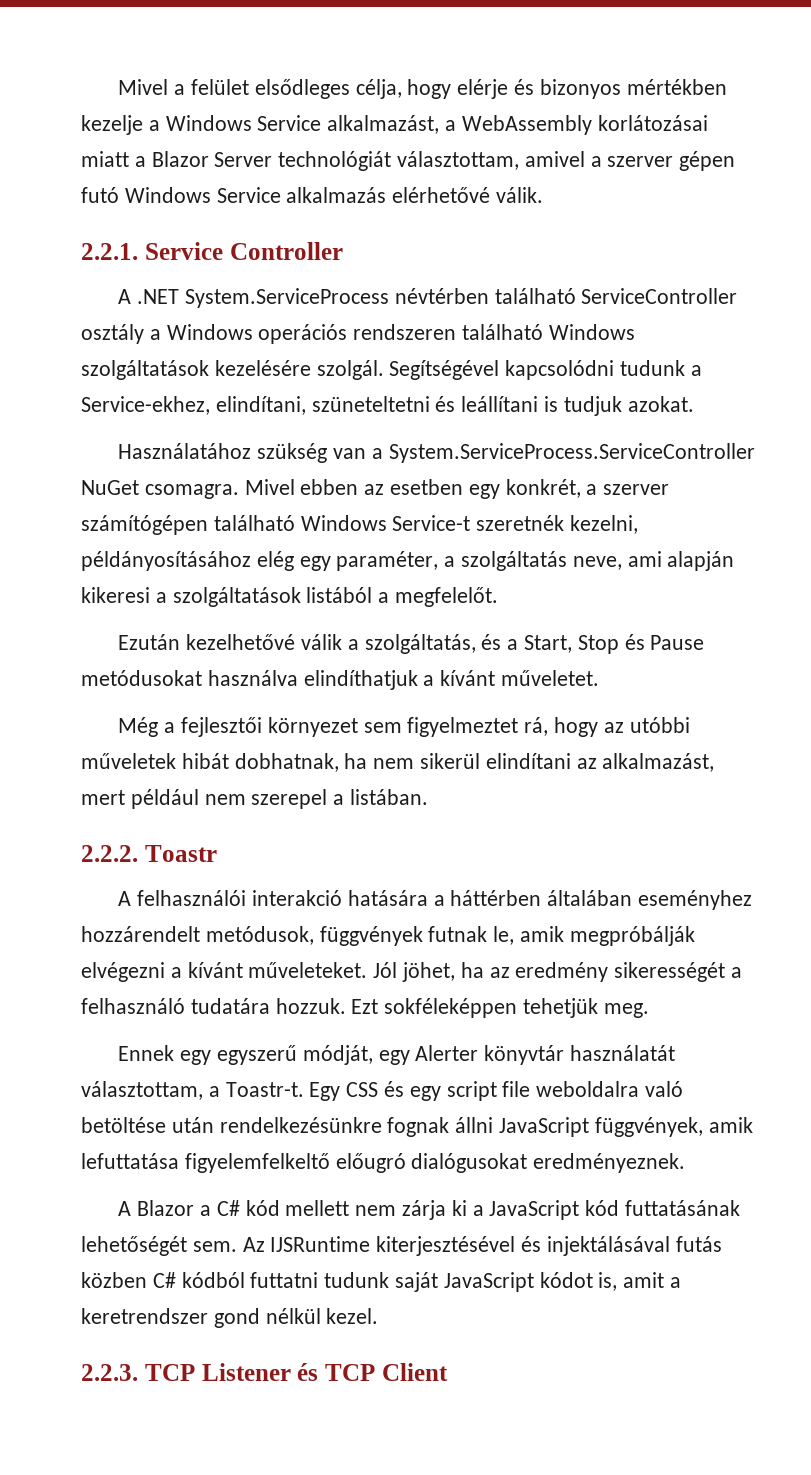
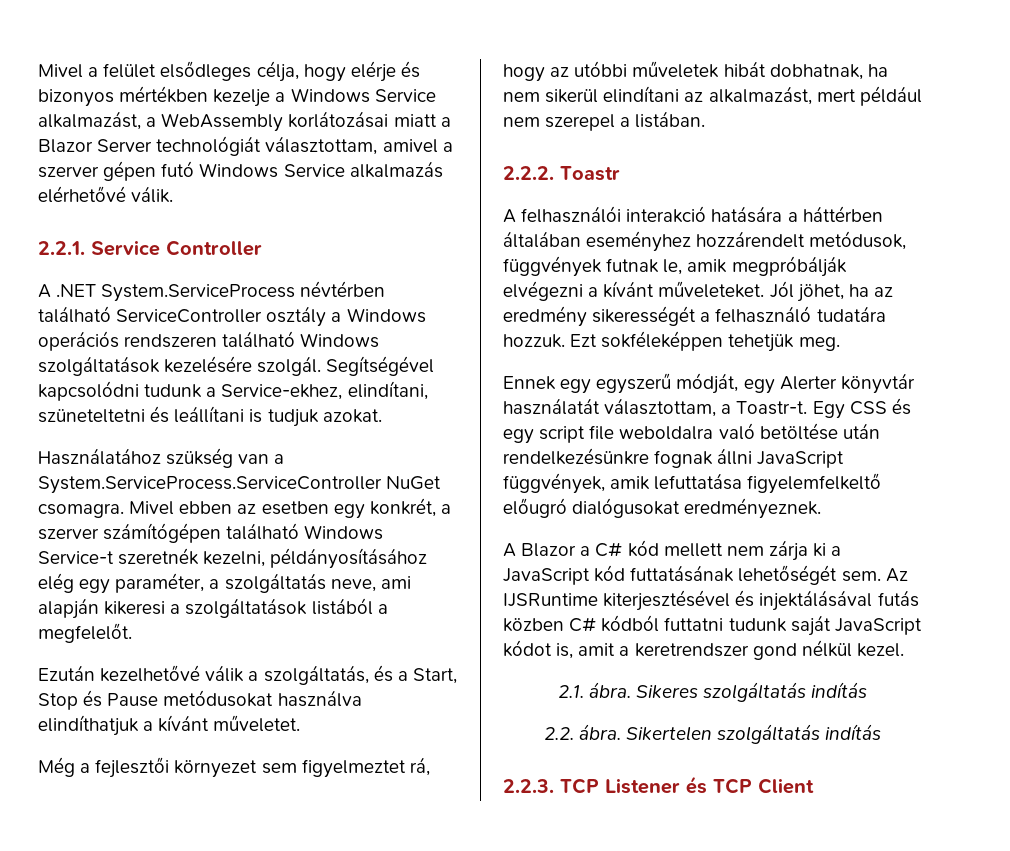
+ 2.1. ábra. Sikeres szolgáltatás indítás
+ 2.2. ábra. Sikertelen szolgáltatás indítás

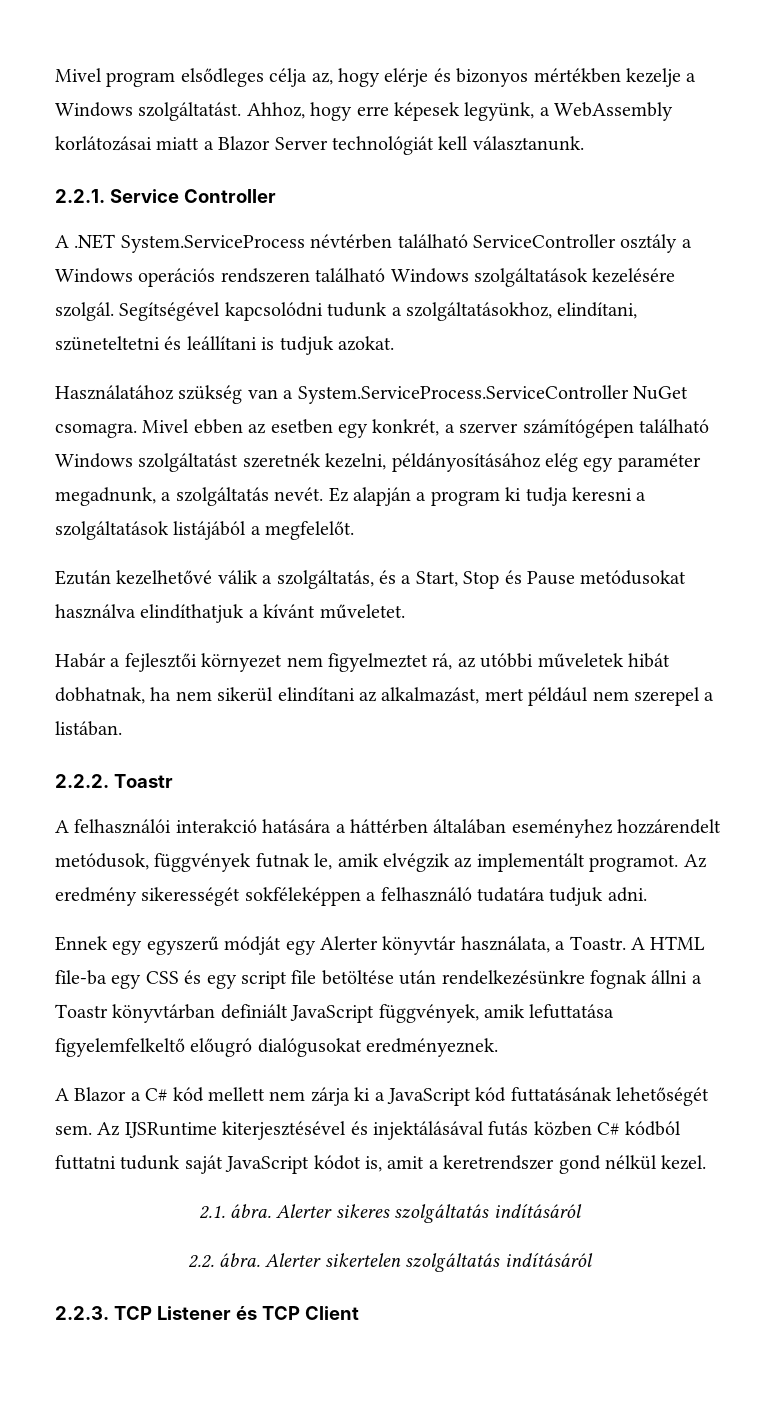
- Mivel a felület elsődleges célja, hogy elérje és bizonyos mértékben kezelje a Windows Service alkalmazást, a WebAssembly korlátozásai miatt a Blazor Server technológiát választottam, amivel a szerver gépen futó Windows Service alkalmazás elérhetővé válik.
+ Mivel program elsődleges célja az, hogy elérje és bizonyos mértékben kezelje a Windows szolgáltatást. Ahhoz, hogy erre képesek legyünk, a WebAssembly korlátozásai miatt a Blazor Server technológiát kell választanunk.
- Segítségével kapcsolódni tudunk a Service-ekhez, elindítani, szüneteltetni és leállítani is tudjuk azokat.
+ Segítségével kapcsolódni tudunk a szolgáltatásokhoz, elindítani, szüneteltetni és leállítani is tudjuk azokat.
- Mivel ebben az esetben egy konkrét, a szerver számítógépen található Windows Service-t szeretnék kezelni, példányosításához elég egy paraméter, a szolgáltatás neve, ami alapján kikeresi a szolgáltatások listából a megfelelőt.
+ Mivel ebben az esetben egy konkrét, a szerver számítógépen található Windows szolgáltatást szeretnék kezelni, példányosításához elég egy paraméter megadnunk, a szolgáltatás nevét. Ez alapján a program ki tudja keresni a szolgáltatások listájából a megfelelőt.
- Még a fejlesztői környezet sem figyelmeztet rá, hogy az utóbbi műveletek hibát dobhatnak, ha nem sikerül elindítani az alkalmazást, mert például nem szerepel a listában.
+ Habár a fejlesztői környezet nem figyelmeztet rá, az utóbbi műveletek hibát dobhatnak, ha nem sikerül elindítani az alkalmazást, mert például nem szerepel a listában.
- A felhasználói interakció hatására a háttérben általában eseményhez hozzárendelt metódusok, függvények futnak le, amik megpróbálják elvégezni a kívánt műveleteket. Jól jöhet, ha az eredmény sikerességét a felhasználó tudatára hozzuk. Ezt sokféleképpen tehetjük meg.
+ A felhasználói interakció hatására a háttérben általában eseményhez hozzárendelt metódusok, függvények futnak le, amik elvégzik az implementált programot. Az eredmény sikerességét sokféleképpen a felhasználó tudatára tudjuk adni.
- Ennek egy egyszerű módját, egy Alerter könyvtár használatát választottam, a Toastr-t. Egy CSS és egy script file weboldalra való betöltése után rendelkezésünkre fognak állni JavaScript függvények, amik lefuttatása figyelemfelkeltő előugró dialógusokat eredményeznek.
+ Ennek egy egyszerű módját egy Alerter könyvtár használata, a Toastr. A HTML file-ba egy CSS és egy script file betöltése után rendelkezésünkre fognak állni a Toastr könyvtárban definiált JavaScript függvények, amik lefuttatása figyelemfelkeltő előugró dialógusokat eredményeznek.
- Sikeres szolgáltatás indítás
- 2.2. ábra. Sikertelen szolgáltatás indítás
+ Alerter sikeres szolgáltatás indításáról
+ 2.2. ábra. Alerter sikertelen szolgáltatás indításáról

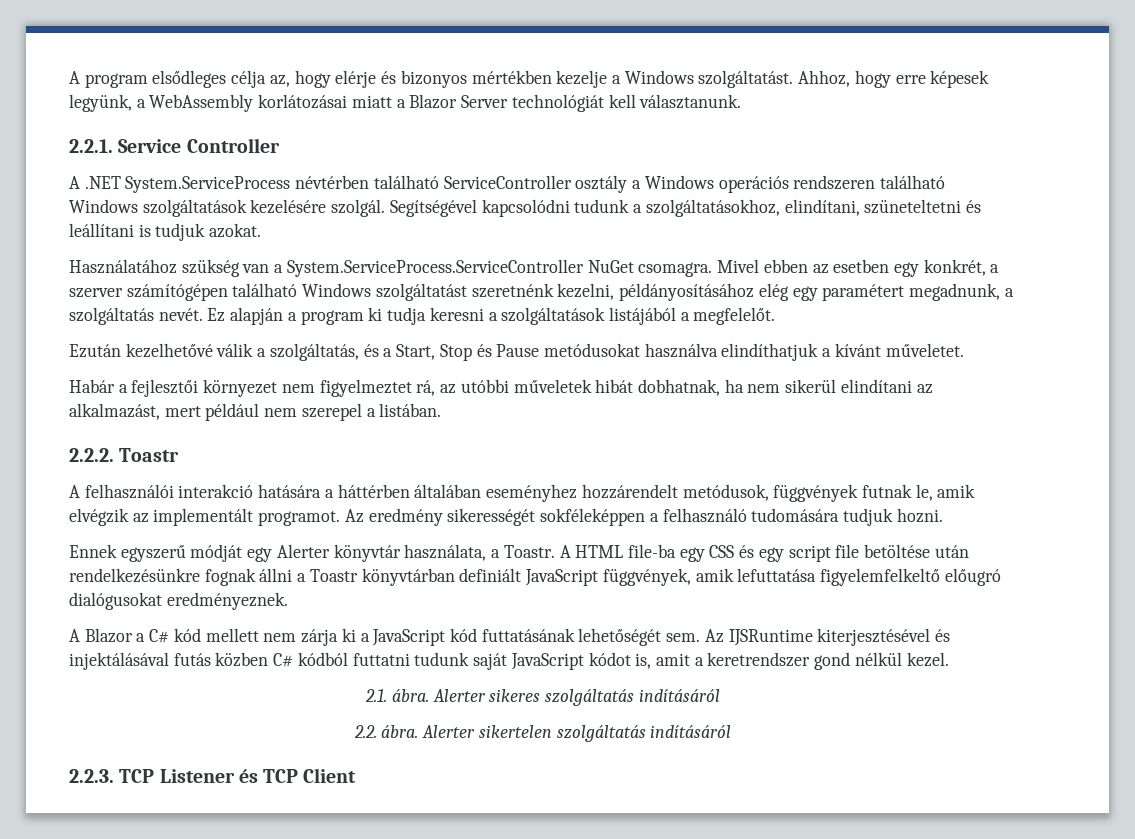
- Mivel program elsődleges célja az, hogy elérje és bizonyos mértékben kezelje a Windows szolgáltatást.
+ A program elsődleges célja az, hogy elérje és bizonyos mértékben kezelje a Windows szolgáltatást.
- Mivel ebben az esetben egy konkrét, a szerver számítógépen található Windows szolgáltatást szeretnék kezelni, példányosításához elég egy paraméter megadnunk, a szolgáltatás nevét.
+ Mivel ebben az esetben egy konkrét, a szerver számítógépen található Windows szolgáltatást szeretnénk kezelni, példányosításához elég egy paramétert megadnunk, a szolgáltatás nevét.
- Az eredmény sikerességét sokféleképpen a felhasználó tudatára tudjuk adni.
+ Az eredmény sikerességét sokféleképpen a felhasználó tudomására tudjuk hozni.
- Ennek egy egyszerű módját egy Alerter könyvtár használata, a Toastr.
+ Ennek egyszerű módját egy Alerter könyvtár használata, a Toastr.

